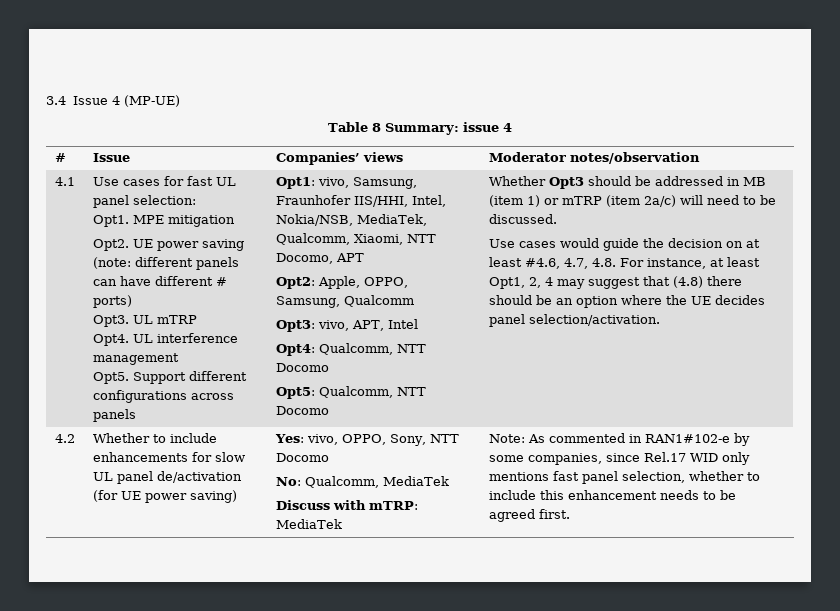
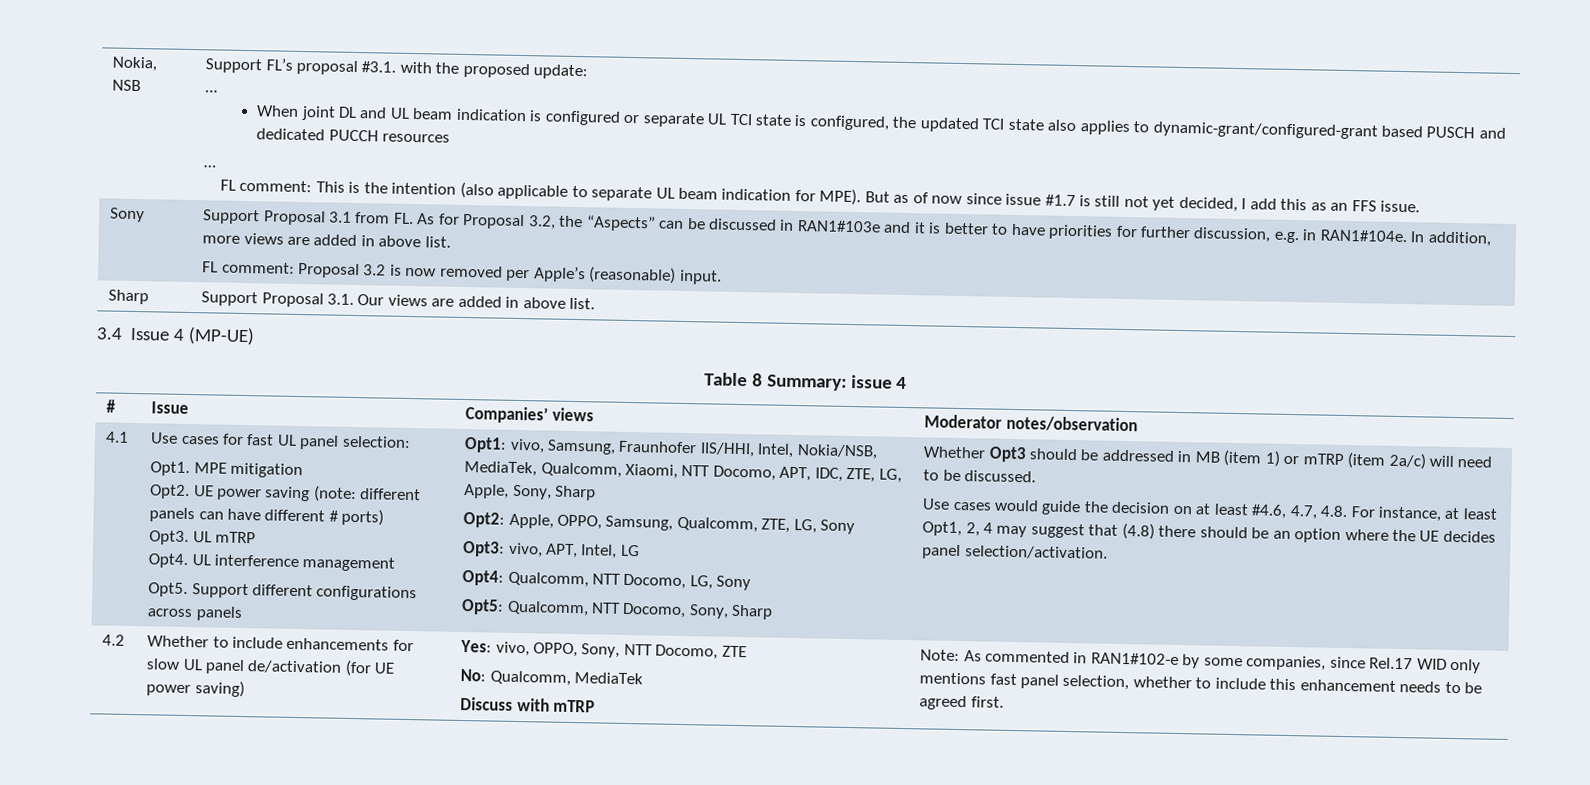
+ Nokia, NSB | Support FL’s proposal #3.1. with the proposed update:
+ …
+ When joint DL and UL beam indication is configured or separate UL TCI state is configured, the updated TCI state also applies to dynamic-grant/configured-grant based PUSCH and dedicated PUCCH resources
+ …
+ FL comment: This is the intention (also applicable to separate UL beam indication for MPE). But as of now since issue #1.7 is still not yet decided, I add this as an FFS issue.
+ Sony | Support Proposal 3.1 from FL. As for Proposal 3.2, the “Aspects” can be discussed in RAN1#103e and it is better to have priorities for further discussion, e.g. in RAN1#104e. In addition, more views are added in above list.
+ FL comment: Proposal 3.2 is now removed per Apple’s (reasonable) input.
+ Sharp | Support Proposal 3.1. Our views are added in above list.
- Opt1: vivo, Samsung, Fraunhofer IIS/HHI, Intel, Nokia/NSB, MediaTek, Qualcomm, Xiaomi, NTT Docomo, APT
+ Opt1: vivo, Samsung, Fraunhofer IIS/HHI, Intel, Nokia/NSB, MediaTek, Qualcomm, Xiaomi, NTT Docomo, APT, IDC, ZTE, LG, Apple, Sony, Sharp
- Opt2: Apple, OPPO, Samsung, Qualcomm
+ Opt2: Apple, OPPO, Samsung, Qualcomm, ZTE, LG, Sony
- Opt3: vivo, APT, Intel
+ Opt3: vivo, APT, Intel, LG
- Opt4: Qualcomm, NTT Docomo
+ Opt4: Qualcomm, NTT Docomo, LG, Sony
- Opt5: Qualcomm, NTT Docomo
+ Opt5: Qualcomm, NTT Docomo, Sony, Sharp
- Yes: vivo, OPPO, Sony, NTT Docomo
+ Yes: vivo, OPPO, Sony, NTT Docomo, ZTE
- Discuss with mTRP: MediaTek
+ Discuss with mTRP

